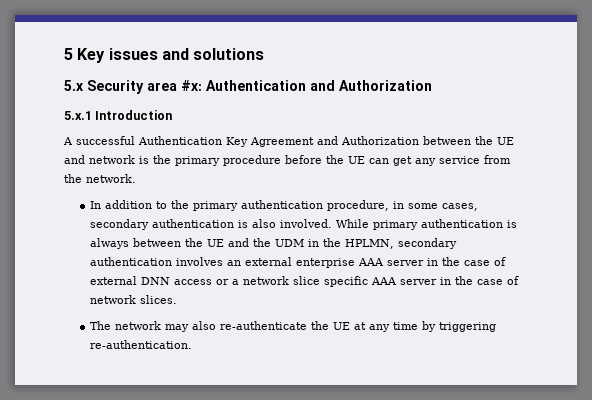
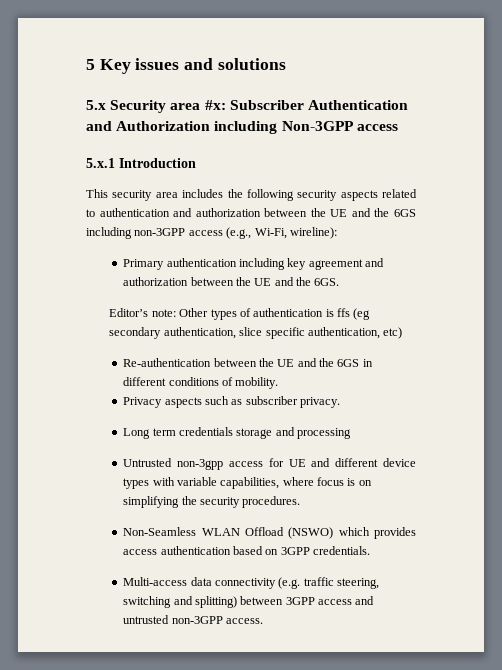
- 5.x Security area #x: Authentication and Authorization
+ 5.x Security area #x: Subscriber Authentication and Authorization including Non-3GPP access
- A successful Authentication Key Agreement and Authorization between the UE and network is the primary procedure before the UE can get any service from the network.
- In addition to the primary authentication procedure, in some cases, secondary authentication is also involved. While primary authentication is always between the UE and the UDM in the HPLMN, secondary authentication involves an external enterprise AAA server in the case of external DNN access or a network slice specific AAA server in the case of network slices.
- The network may also re-authenticate the UE at any time by triggering re-authentication.
+ This security area includes the following security aspects related to authentication and authorization between the UE and the 6GS including non-3GPP access (e.g., Wi-Fi, wireline):
+ Primary authentication including key agreement and authorization between the UE and the 6GS.
+ Editor’s note: Other types of authentication is ffs (eg secondary authentication, slice specific authentication, etc)
+ Re-authentication between the UE and the 6GS in different conditions of mobility.
+ Privacy aspects such as subscriber privacy.
+ Long term credentials storage and processing
+ Untrusted non-3gpp access for UE and different device types with variable capabilities, where focus is on simplifying the security procedures.
+ Non-Seamless WLAN Offload (NSWO) which provides access authentication based on 3GPP credentials.
+ Multi-access data connectivity (e.g. traffic steering, switching and splitting) between 3GPP access and untrusted non-3GPP access.

